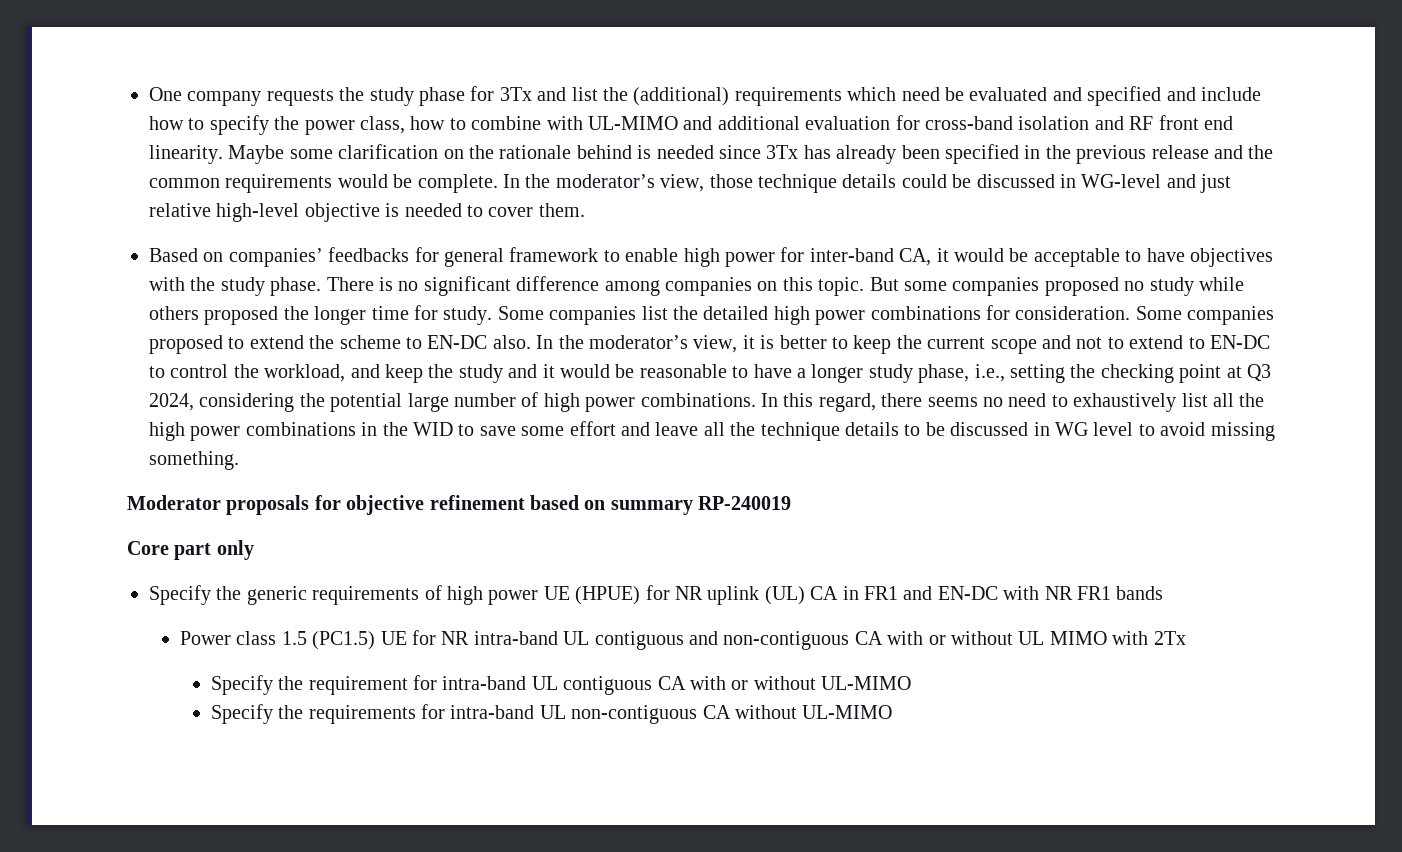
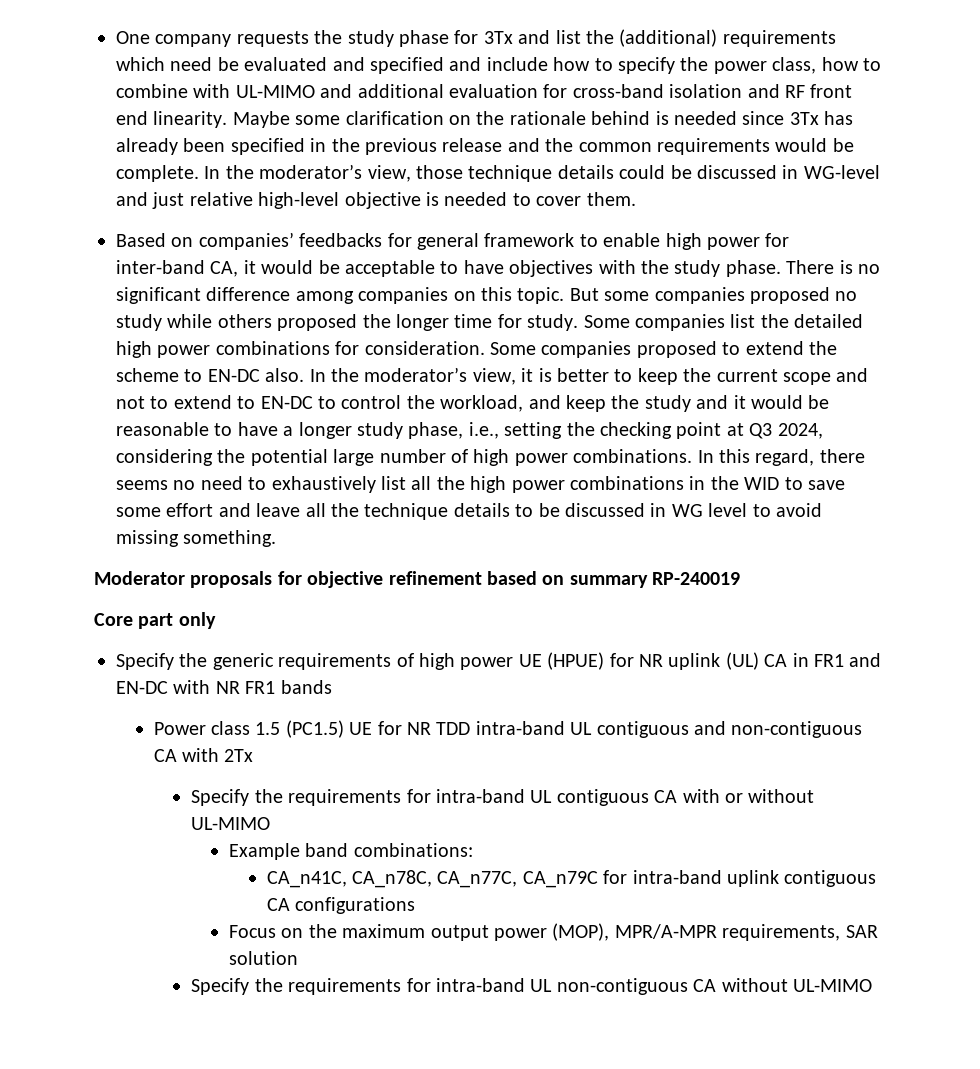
- Power class 1.5 (PC1.5) UE for NR intra-band UL contiguous and non-contiguous CA with or without UL MIMO with 2Tx
+ Power class 1.5 (PC1.5) UE for NR TDD intra-band UL contiguous and non-contiguous CA with 2Tx
- Specify the requirement for intra-band UL contiguous CA with or without UL-MIMO
+ Specify the requirements for intra-band UL contiguous CA with or without UL-MIMO
+ Example band combinations:
+ CA_n41C, CA_n78C, CA_n77C, CA_n79C for intra-band uplink contiguous CA configurations
+ Focus on the maximum output power (MOP), MPR/A-MPR requirements, SAR solution

